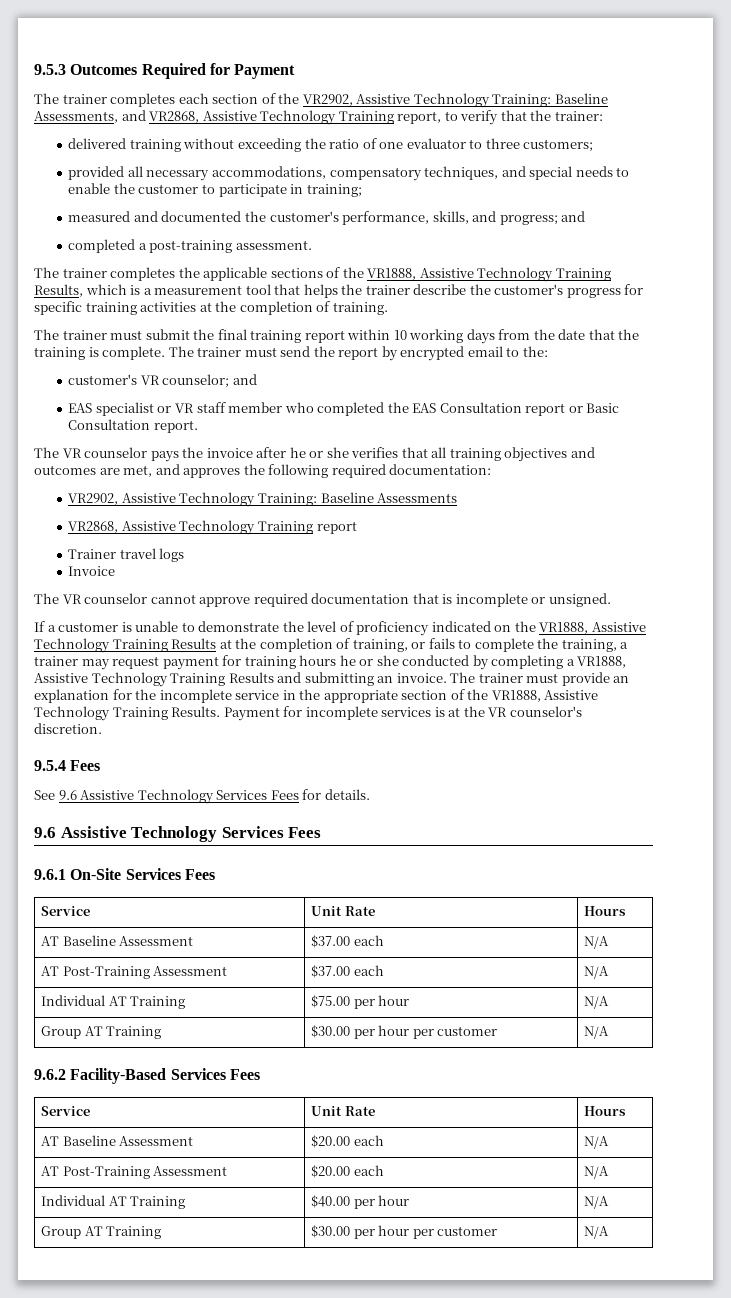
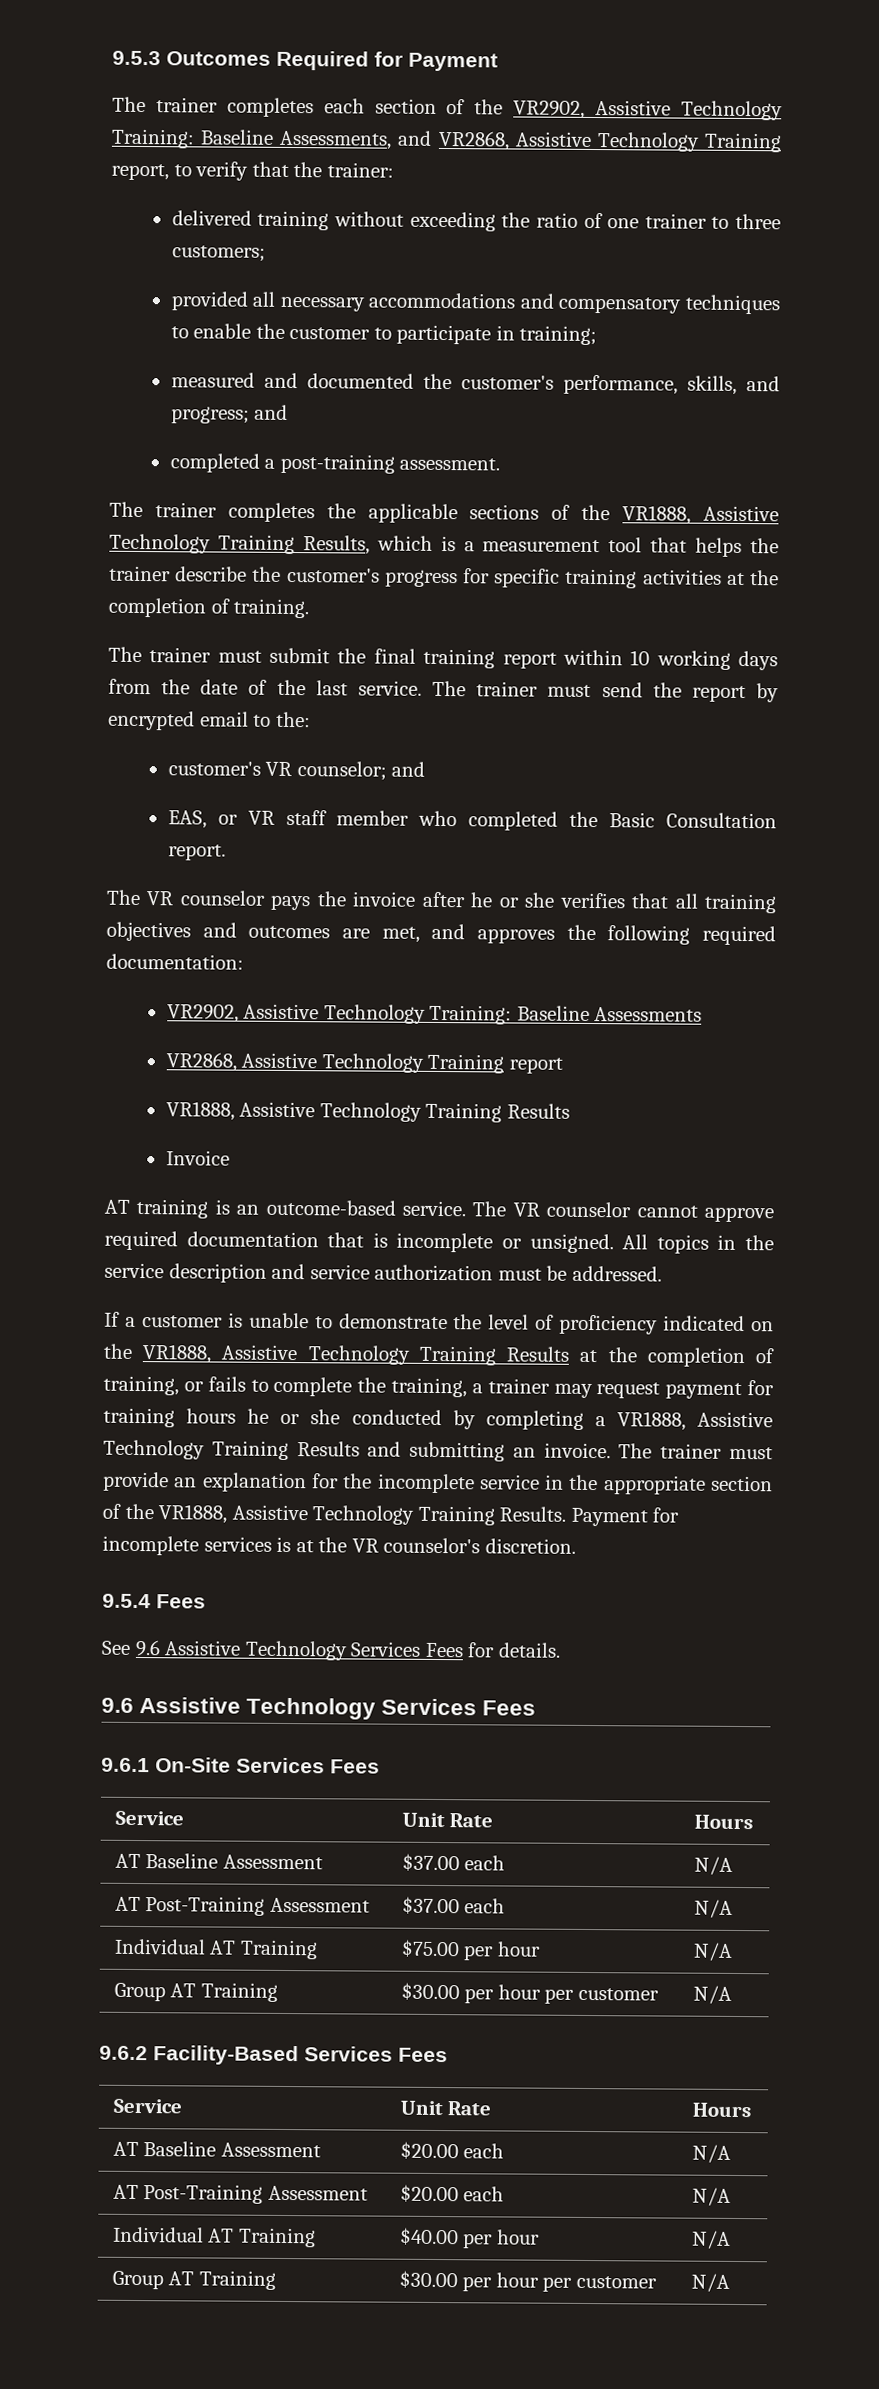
- delivered training without exceeding the ratio of one evaluator to three customers;
+ delivered training without exceeding the ratio of one trainer to three customers;
- provided all necessary accommodations, compensatory techniques, and special needs to enable the customer to participate in training;
+ provided all necessary accommodations and compensatory techniques to enable the customer to participate in training;
- The trainer must submit the final training report within 10 working days from the date that the training is complete.
+ The trainer must submit the final training report within 10 working days from the date of the last service.
- EAS specialist or VR staff member who completed the EAS Consultation report or Basic Consultation report.
+ EAS, or VR staff member who completed the Basic Consultation report.
  VR2868, Assistive Technology Training report
- Trainer travel logs
+ VR1888, Assistive Technology Training Results
  Invoice
- The VR counselor cannot approve required documentation that is incomplete or unsigned.
+ AT training is an outcome-based service. The VR counselor cannot approve required documentation that is incomplete or unsigned. All topics in the service description and service authorization must be addressed.

